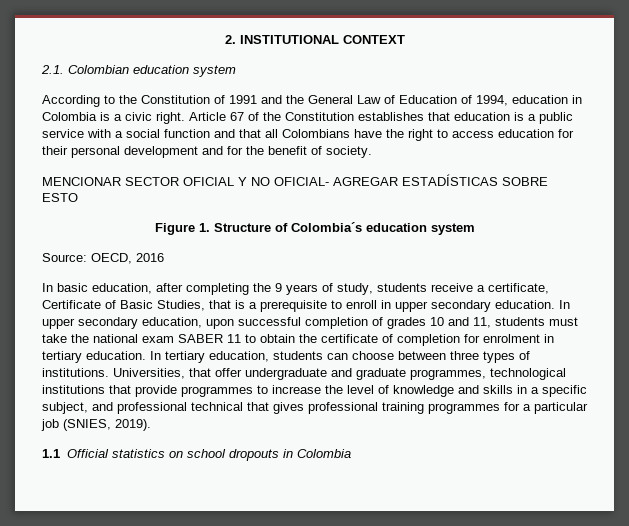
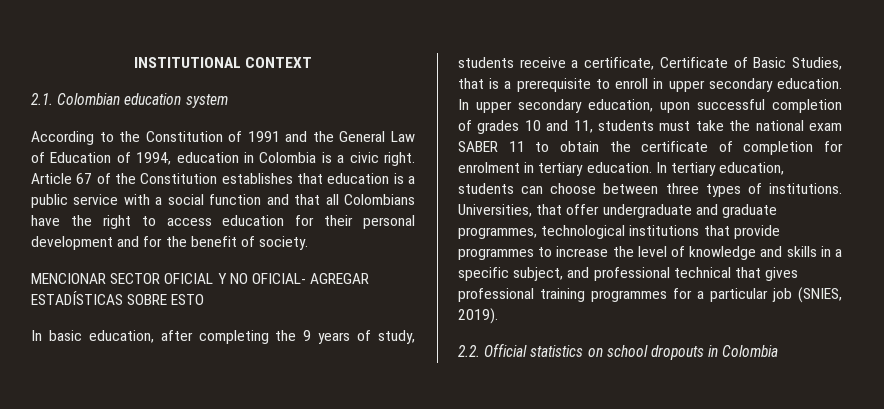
- 2. INSTITUTIONAL CONTEXT
+ INSTITUTIONAL CONTEXT
- Figure 1. Structure of Colombia´s education system
- Source: OECD, 2016
- 1.1 Official statistics on school dropouts in Colombia
+ 2.2. Official statistics on school dropouts in Colombia

